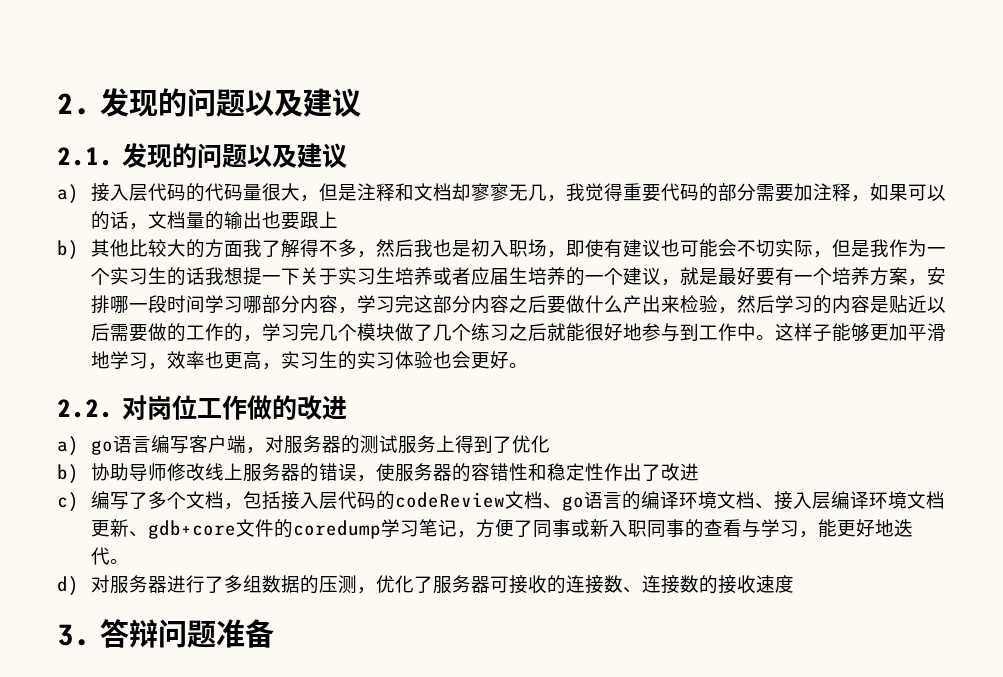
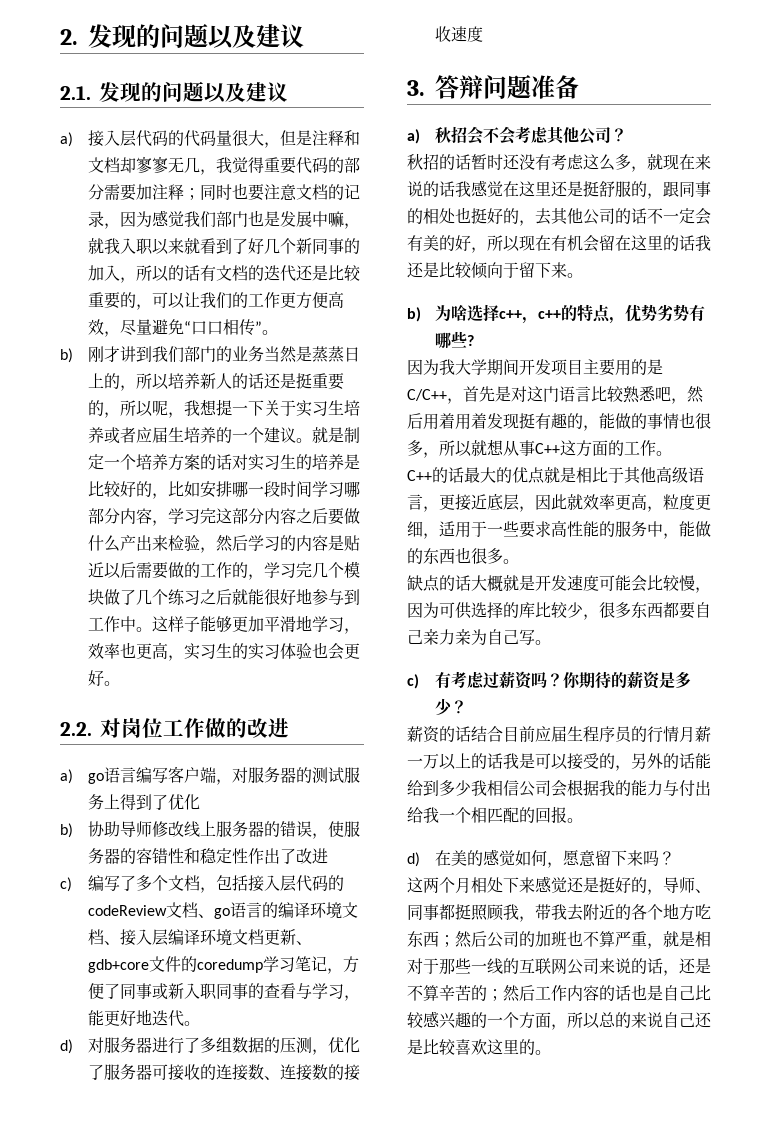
- a)接入层代码的代码量很大，但是注释和文档却寥寥无几，我觉得重要代码的部分需要加注释，如果可以的话，文档量的输出也要跟上
- b)其他比较大的方面我了解得不多，然后我也是初入职场，即使有建议也可能会不切实际，但是我作为一个实习生的话我想提一下关于实习生培养或者应届生培养的一个建议，就是最好要有一个培养方案，安排哪一段时间学习哪部分内容，学习完这部分内容之后要做什么产出来检验，然后学习的内容是贴近以后需要做的工作的，学习完几个模块做了几个练习之后就能很好地参与到工作中。
+ a)接入层代码的代码量很大，但是注释和文档却寥寥无几，我觉得重要代码的部分需要加注释；同时也要注意文档的记录，因为感觉我们部门也是发展中嘛，就我入职以来就看到了好几个新同事的加入，所以的话有文档的迭代还是比较重要的，可以让我们的工作更方便高效，尽量避免“口口相传”。
+ b)刚才讲到我们部门的业务当然是蒸蒸日上的，所以培养新人的话还是挺重要的，所以呢，我想提一下关于实习生培养或者应届生培养的一个建议。就是制定一个培养方案的话对实习生的培养是比较好的，比如安排哪一段时间学习哪部分内容，学习完这部分内容之后要做什么产出来检验，然后学习的内容是贴近以后需要做的工作的，学习完几个模块做了几个练习之后就能很好地参与到工作中。
+ a)秋招会不会考虑其他公司？
+ 秋招的话暂时还没有考虑这么多，就现在来说的话我感觉在这里还是挺舒服的，跟同事的相处也挺好的，去其他公司的话不一定会有美的好，所以现在有机会留在这里的话我还是比较倾向于留下来。
+ b)为啥选择c++，c++的特点，优势劣势有哪些?
+ 因为我大学期间开发项目主要用的是C/C++，首先是对这门语言比较熟悉吧，然后用着用着发现挺有趣的，能做的事情也很多，所以就想从事C++这方面的工作。
+ C++的话最大的优点就是相比于其他高级语言，更接近底层，因此就效率更高，粒度更细，适用于一些要求高性能的服务中，能做的东西也很多。
+ 缺点的话大概就是开发速度可能会比较慢，因为可供选择的库比较少，很多东西都要自己亲力亲为自己写。
+ c)有考虑过薪资吗？你期待的薪资是多少？
+ 薪资的话结合目前应届生程序员的行情月薪一万以上的话我是可以接受的，另外的话能给到多少我相信公司会根据我的能力与付出给我一个相匹配的回报。
+ d)在美的感觉如何，愿意留下来吗？
+ 这两个月相处下来感觉还是挺好的，导师、同事都挺照顾我，带我去附近的各个地方吃东西；然后公司的加班也不算严重，就是相对于那些一线的互联网公司来说的话，还是不算辛苦的；然后工作内容的话也是自己比较感兴趣的一个方面，所以总的来说自己还是比较喜欢这里的。

